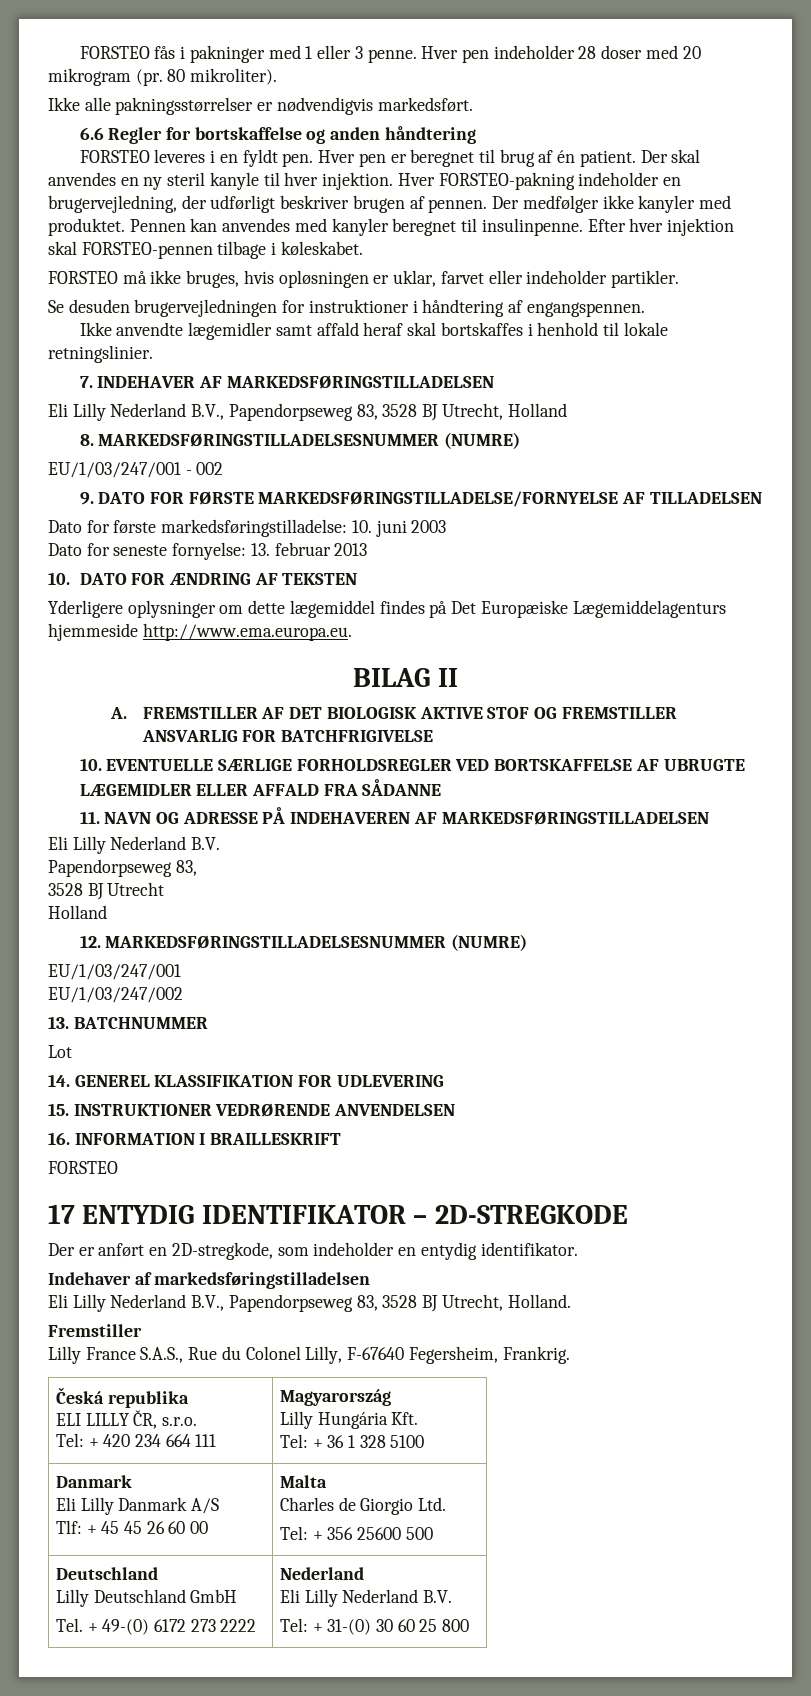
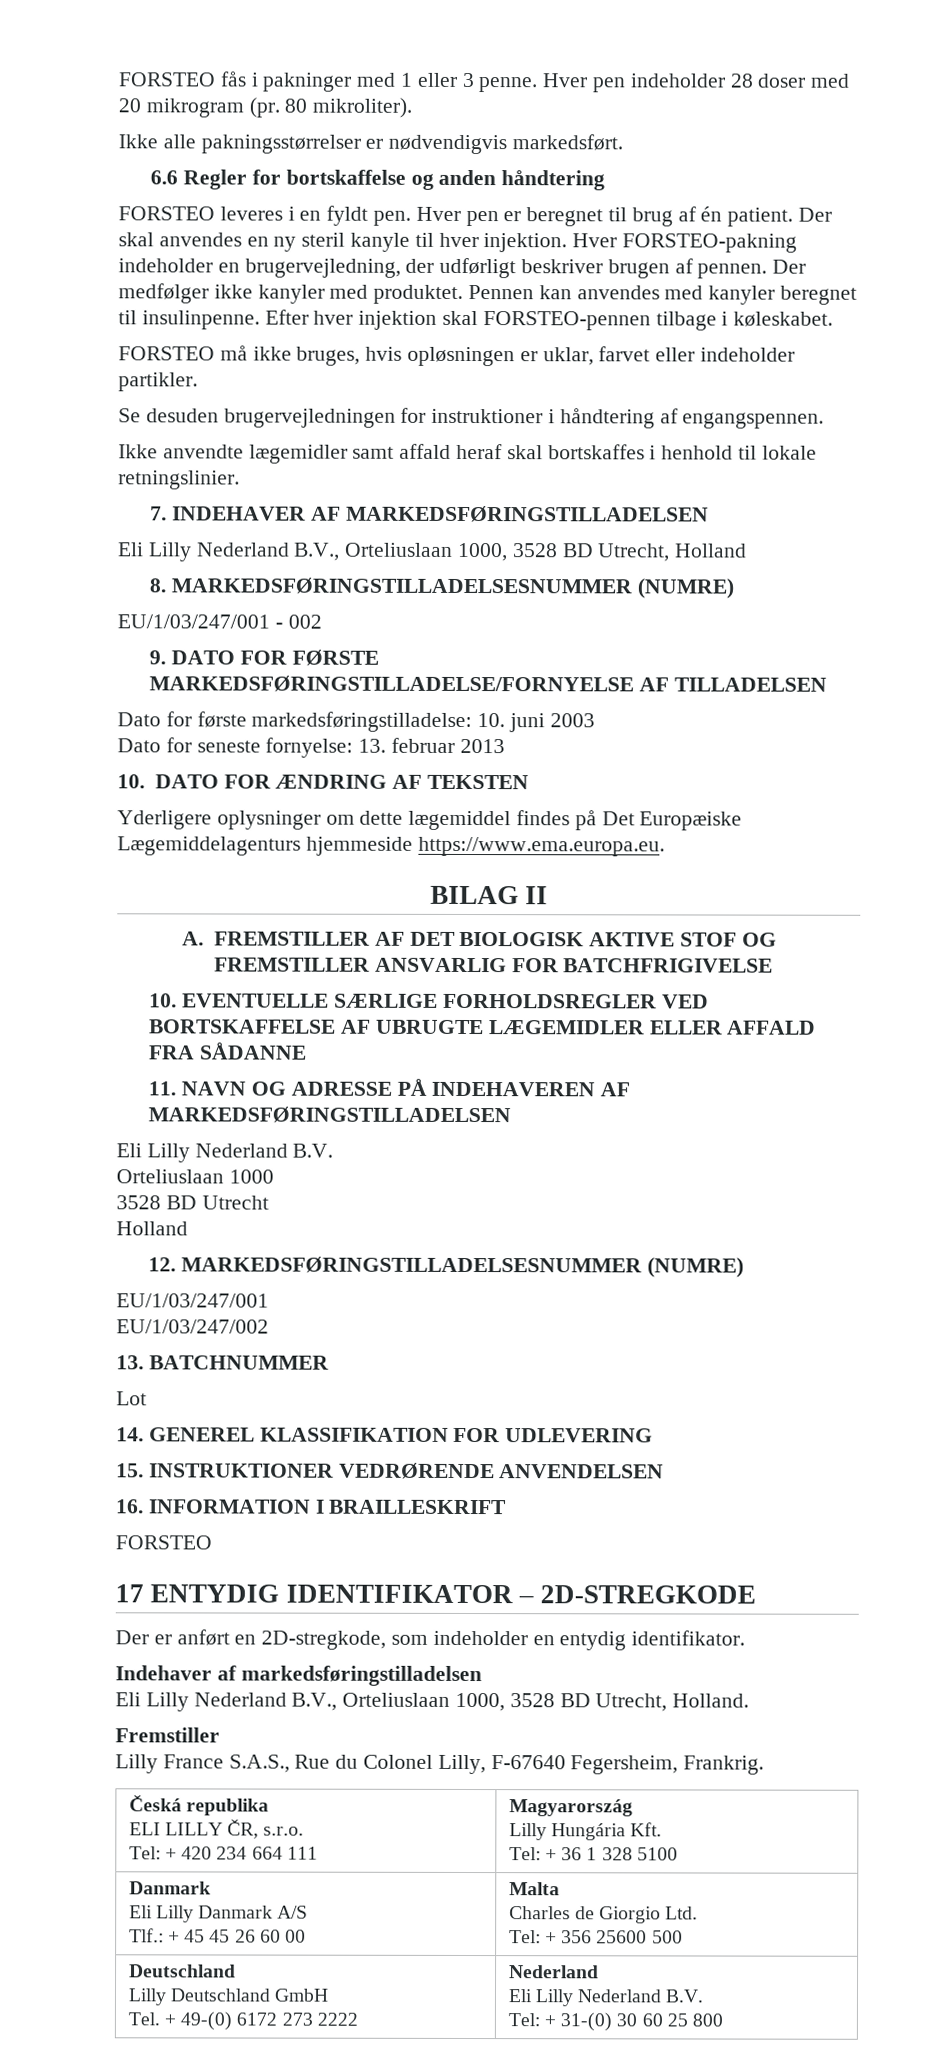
- Eli Lilly Nederland B.V., Papendorpseweg 83, 3528 BJ Utrecht, Holland
+ Eli Lilly Nederland B.V., Orteliuslaan 1000, 3528 BD Utrecht, Holland
- Yderligere oplysninger om dette lægemiddel findes på Det Europæiske Lægemiddelagenturs hjemmeside http://www.ema.europa.eu.
+ Yderligere oplysninger om dette lægemiddel findes på Det Europæiske Lægemiddelagenturs hjemmeside https://www.ema.europa.eu.
  11. NAVN OG ADRESSE PÅ INDEHAVEREN AF MARKEDSFØRINGSTILLADELSEN
  Eli Lilly Nederland B.V.
- Papendorpseweg 83,
- 3528 BJ Utrecht
+ Orteliuslaan 1000
+ 3528 BD Utrecht
- Eli Lilly Nederland B.V., Papendorpseweg 83, 3528 BJ Utrecht, Holland.
+ Eli Lilly Nederland B.V., Orteliuslaan 1000, 3528 BD Utrecht, Holland.
  Česká republika
  ELI LILLY ČR, s.r.o.
  Tel: + 420 234 664 111 | Magyarország
  Lilly Hungária Kft.
  Tel: + 36 1 328 5100
  Danmark
  Eli Lilly Danmark A/S
- Tlf: + 45 45 26 60 00 | Malta
+ Tlf.: + 45 45 26 60 00 | Malta

